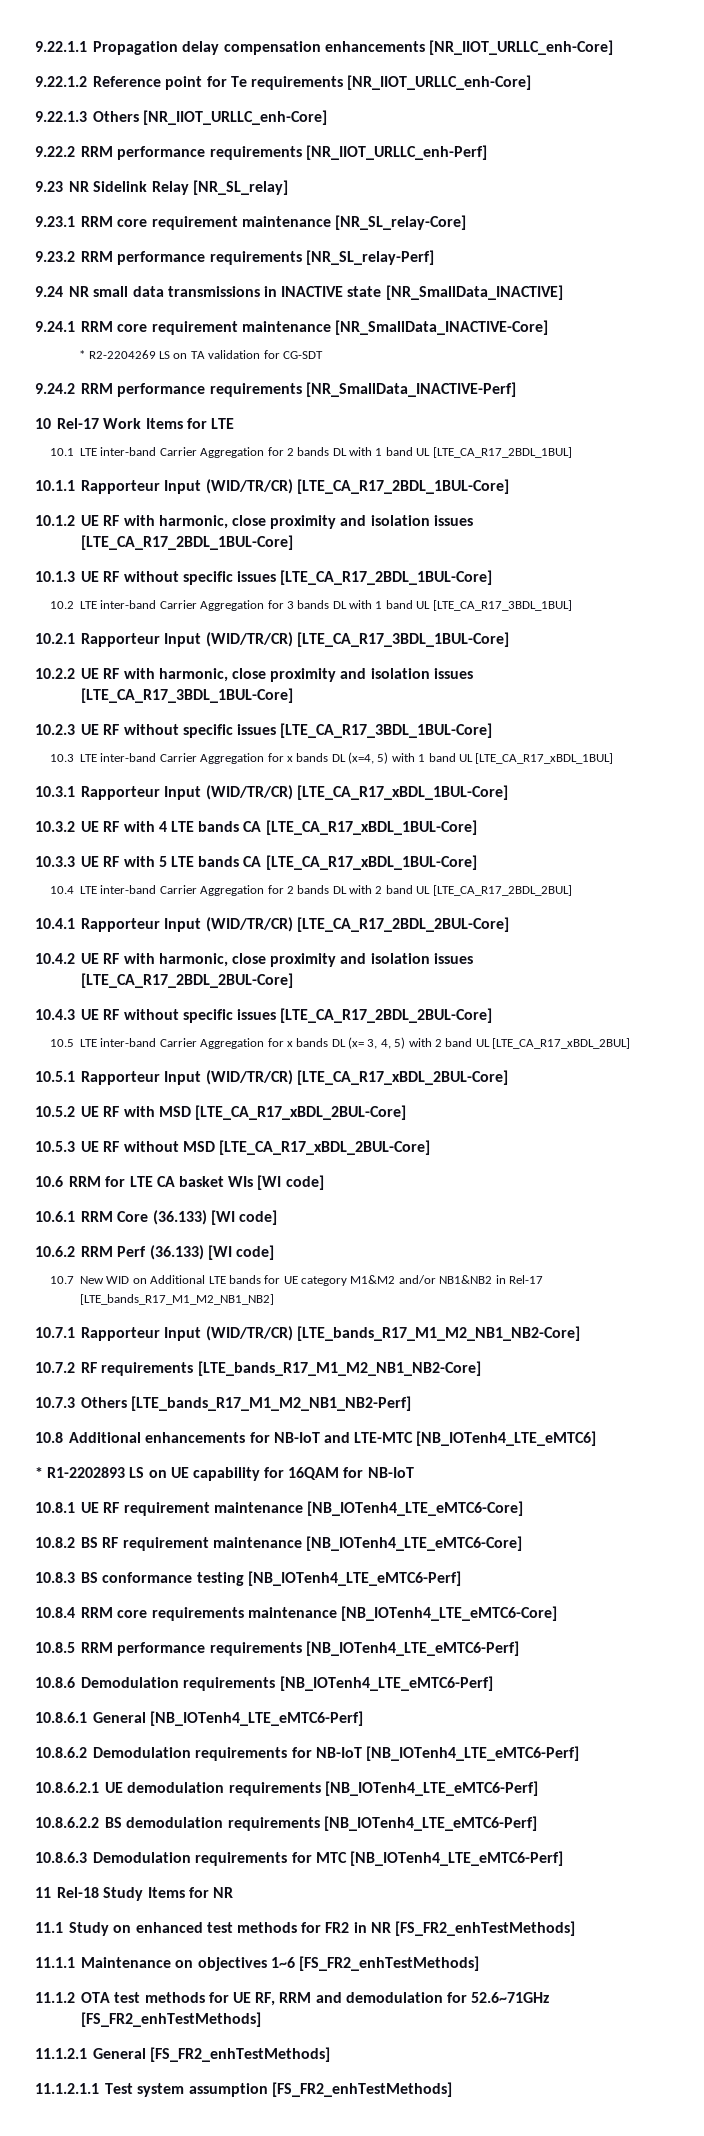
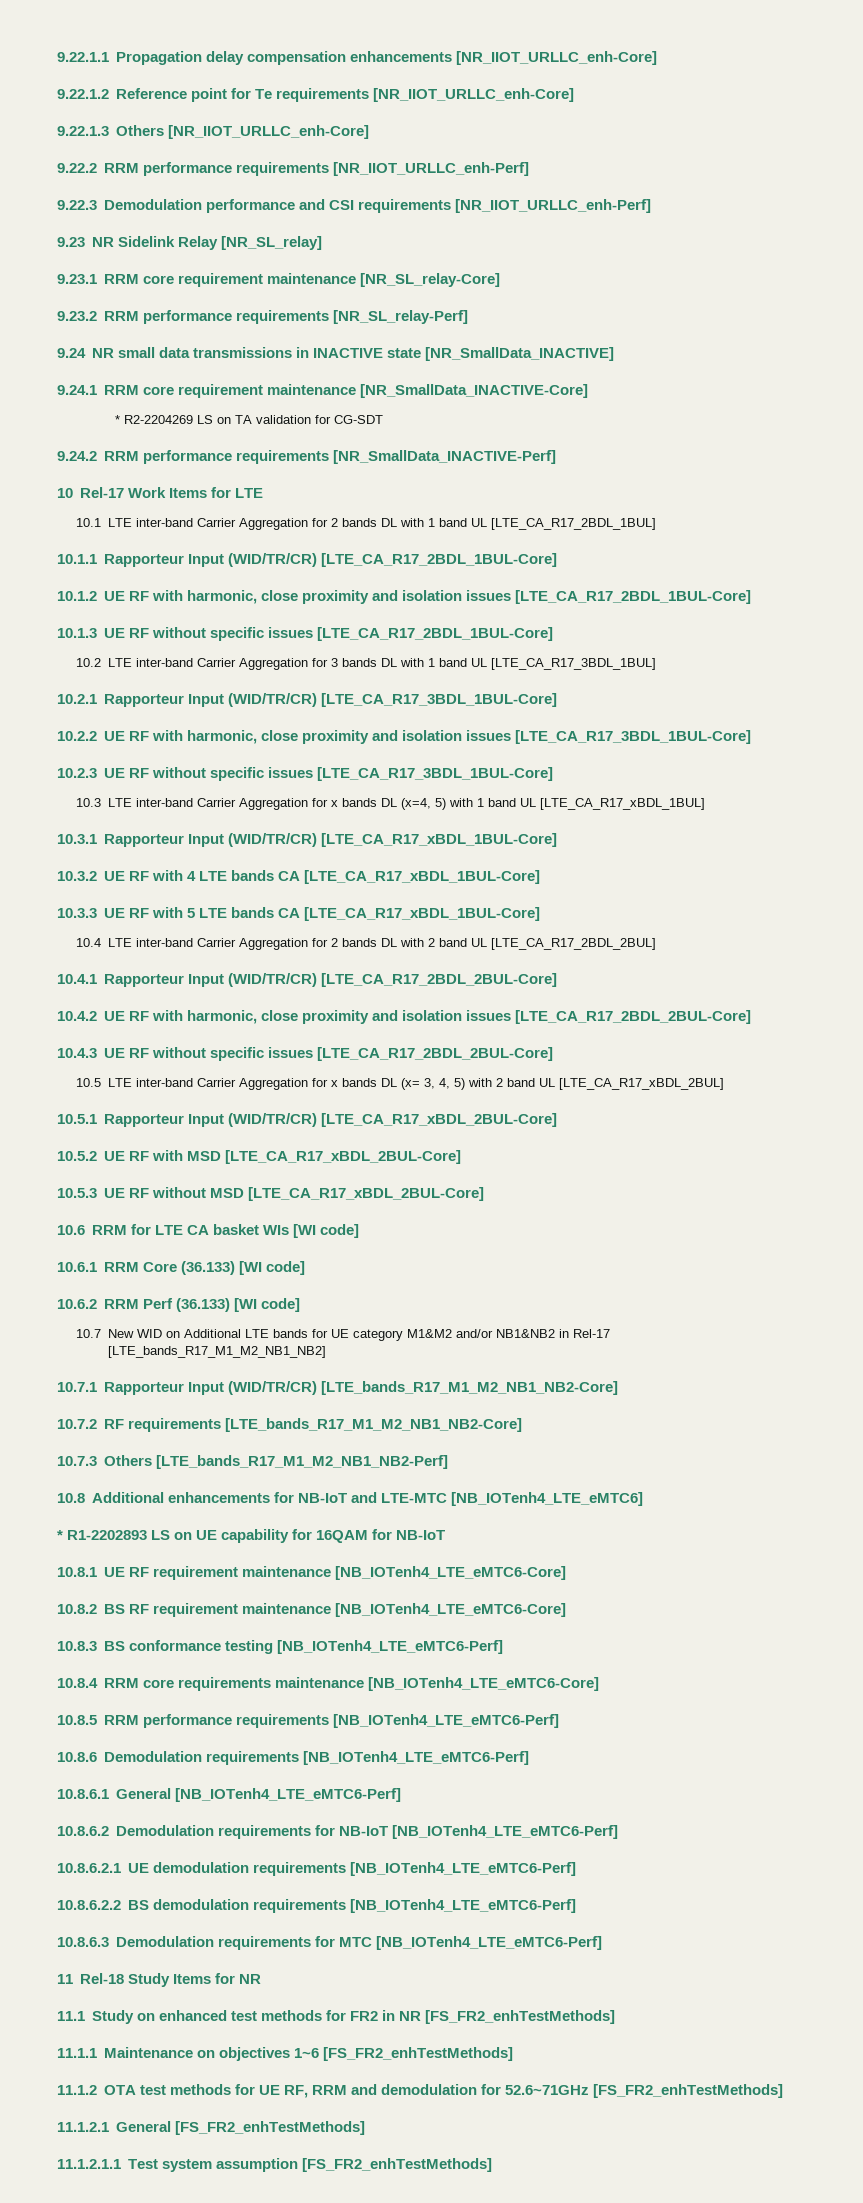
+ 9.22.3 Demodulation performance and CSI requirements [NR_IIOT_URLLC_enh-Perf]

